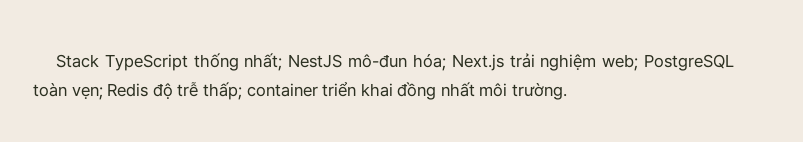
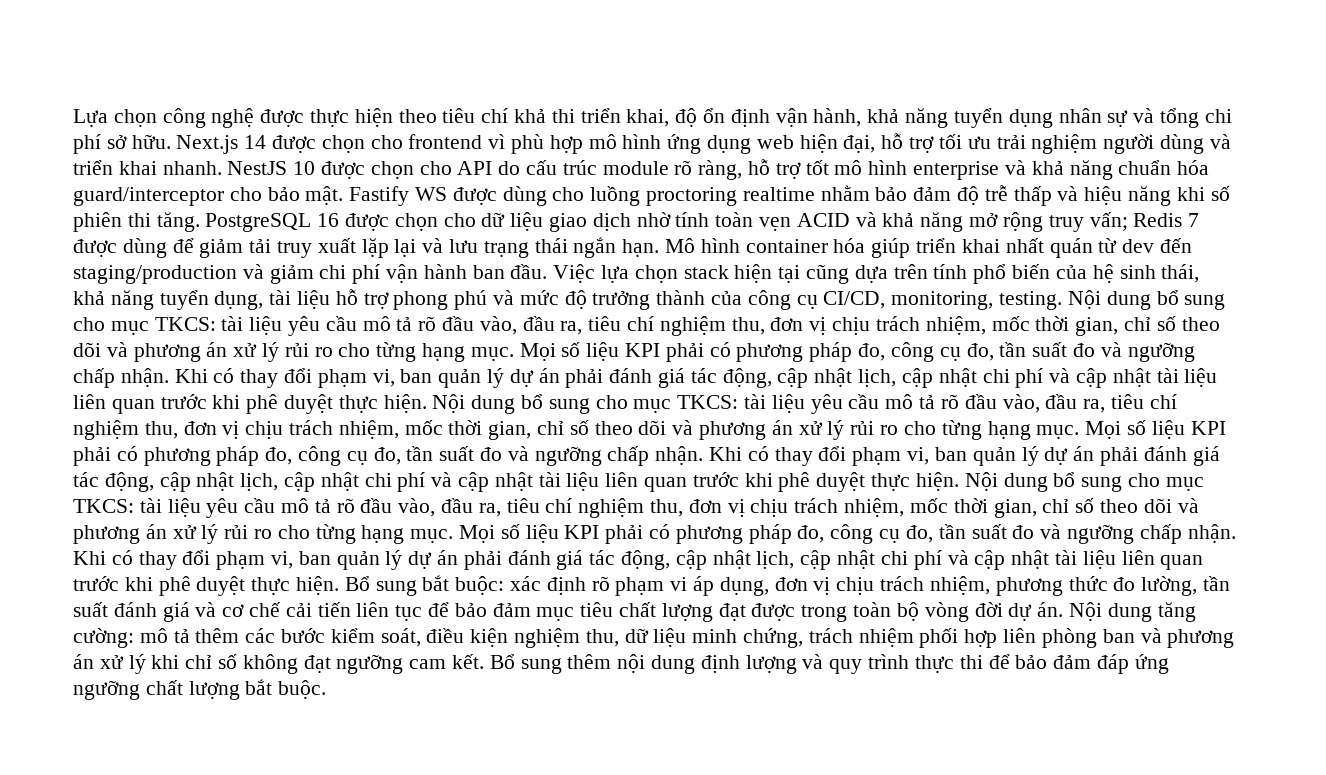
- Stack TypeScript thống nhất; NestJS mô-đun hóa; Next.js trải nghiệm web; PostgreSQL toàn vẹn; Redis độ trễ thấp; container triển khai đồng nhất môi trường.
+ Lựa chọn công nghệ được thực hiện theo tiêu chí khả thi triển khai, độ ổn định vận hành, khả năng tuyển dụng nhân sự và tổng chi phí sở hữu. Next.js 14 được chọn cho frontend vì phù hợp mô hình ứng dụng web hiện đại, hỗ trợ tối ưu trải nghiệm người dùng và triển khai nhanh. NestJS 10 được chọn cho API do cấu trúc module rõ ràng, hỗ trợ tốt mô hình enterprise và khả năng chuẩn hóa guard/interceptor cho bảo mật. Fastify WS được dùng cho luồng proctoring realtime nhằm bảo đảm độ trễ thấp và hiệu năng khi số phiên thi tăng. PostgreSQL 16 được chọn cho dữ liệu giao dịch nhờ tính toàn vẹn ACID và khả năng mở rộng truy vấn; Redis 7 được dùng để giảm tải truy xuất lặp lại và lưu trạng thái ngắn hạn. Mô hình container hóa giúp triển khai nhất quán từ dev đến staging/production và giảm chi phí vận hành ban đầu. Việc lựa chọn stack hiện tại cũng dựa trên tính phổ biến của hệ sinh thái, khả năng tuyển dụng, tài liệu hỗ trợ phong phú và mức độ trưởng thành của công cụ CI/CD, monitoring, testing. Nội dung bổ sung cho mục TKCS: tài liệu yêu cầu mô tả rõ đầu vào, đầu ra, tiêu chí nghiệm thu, đơn vị chịu trách nhiệm, mốc thời gian, chỉ số theo dõi và phương án xử lý rủi ro cho từng hạng mục. Mọi số liệu KPI phải có phương pháp đo, công cụ đo, tần suất đo và ngưỡng chấp nhận. Khi có thay đổi phạm vi, ban quản lý dự án phải đánh giá tác động, cập nhật lịch, cập nhật chi phí và cập nhật tài liệu liên quan trước khi phê duyệt thực hiện. Nội dung bổ sung cho mục TKCS: tài liệu yêu cầu mô tả rõ đầu vào, đầu ra, tiêu chí nghiệm thu, đơn vị chịu trách nhiệm, mốc thời gian, chỉ số theo dõi và phương án xử lý rủi ro cho từng hạng mục. Mọi số liệu KPI phải có phương pháp đo, công cụ đo, tần suất đo và ngưỡng chấp nhận. Khi có thay đổi phạm vi, ban quản lý dự án phải đánh giá tác động, cập nhật lịch, cập nhật chi phí và cập nhật tài liệu liên quan trước khi phê duyệt thực hiện. Nội dung bổ sung cho mục TKCS: tài liệu yêu cầu mô tả rõ đầu vào, đầu ra, tiêu chí nghiệm thu, đơn vị chịu trách nhiệm, mốc thời gian, chỉ số theo dõi và phương án xử lý rủi ro cho từng hạng mục. Mọi số liệu KPI phải có phương pháp đo, công cụ đo, tần suất đo và ngưỡng chấp nhận. Khi có thay đổi phạm vi, ban quản lý dự án phải đánh giá tác động, cập nhật lịch, cập nhật chi phí và cập nhật tài liệu liên quan trước khi phê duyệt thực hiện. Bổ sung bắt buộc: xác định rõ phạm vi áp dụng, đơn vị chịu trách nhiệm, phương thức đo lường, tần suất đánh giá và cơ chế cải tiến liên tục để bảo đảm mục tiêu chất lượng đạt được trong toàn bộ vòng đời dự án. Nội dung tăng cường: mô tả thêm các bước kiểm soát, điều kiện nghiệm thu, dữ liệu minh chứng, trách nhiệm phối hợp liên phòng ban và phương án xử lý khi chỉ số không đạt ngưỡng cam kết. Bổ sung thêm nội dung định lượng và quy trình thực thi để bảo đảm đáp ứng ngưỡng chất lượng bắt buộc.

